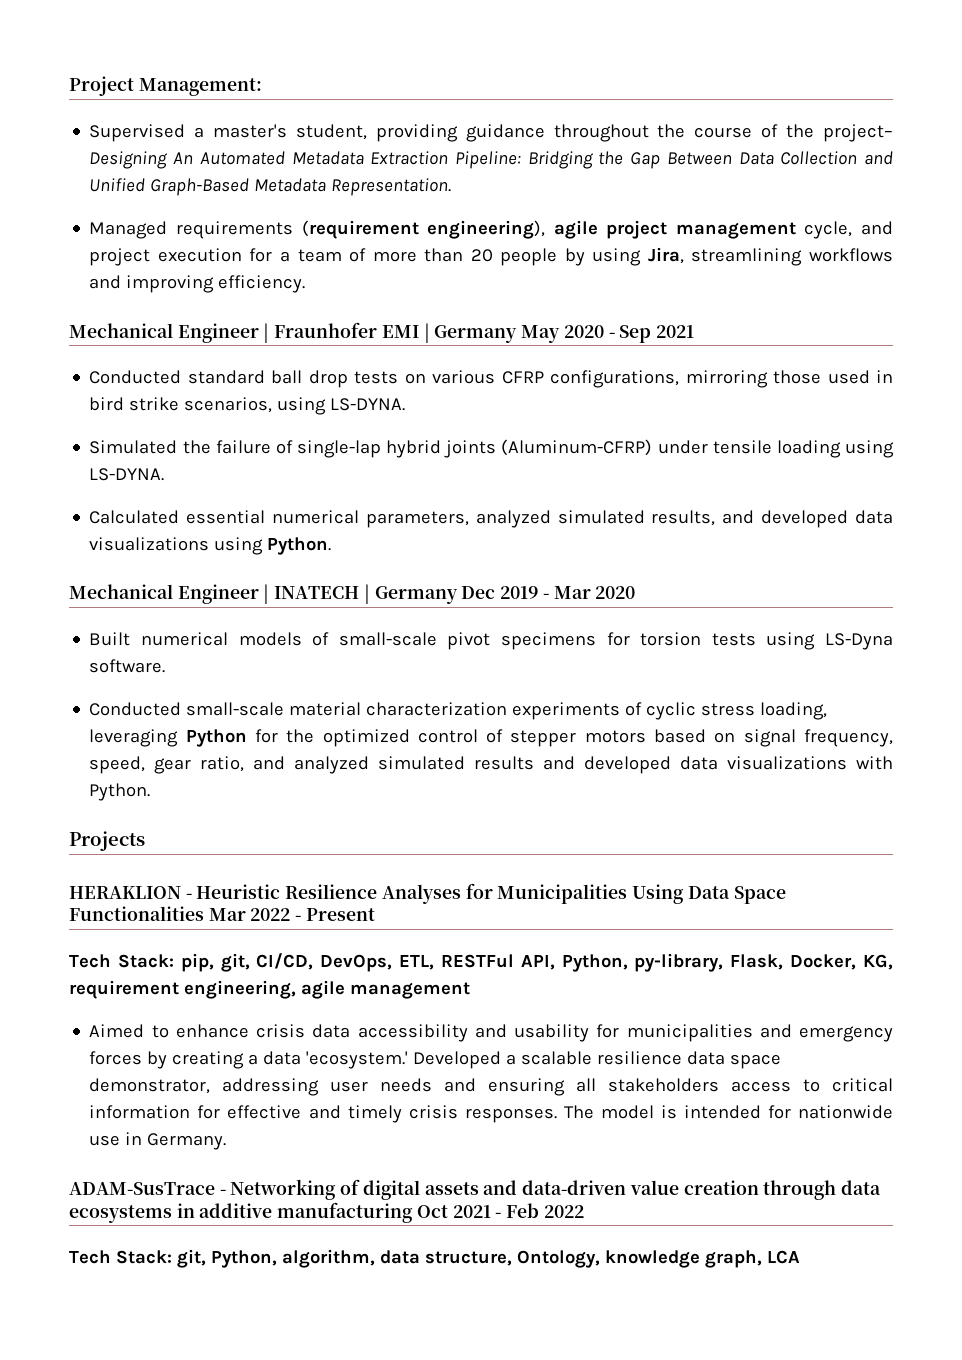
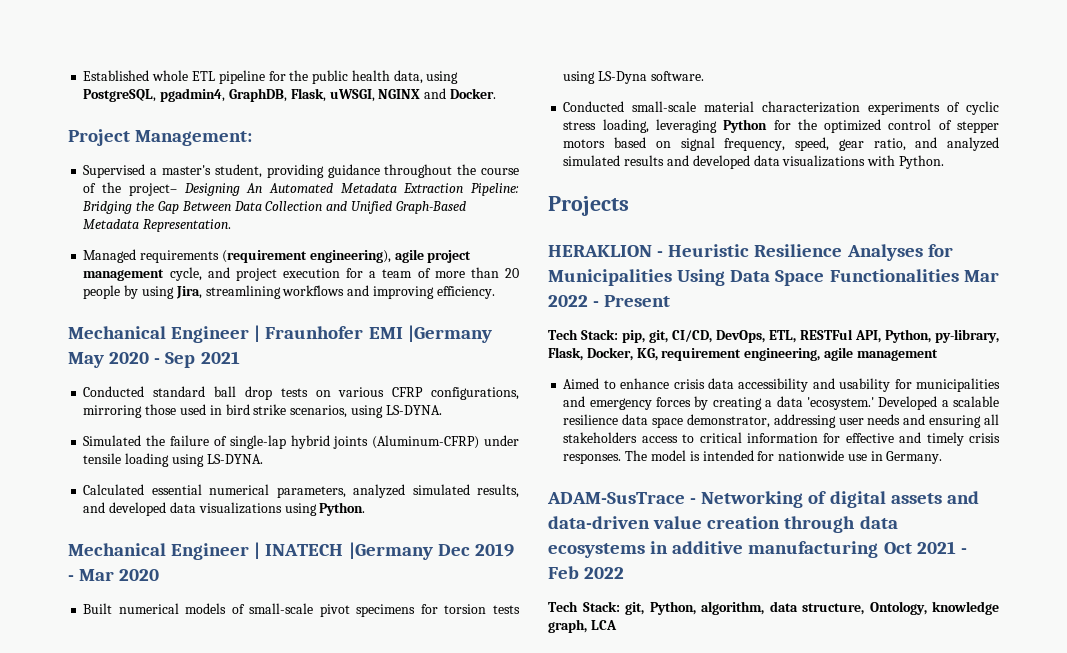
+ Established whole ETL pipeline for the public health data, using PostgreSQL, pgadmin4, GraphDB, Flask, uWSGI, NGINX and Docker.
- Mechanical Engineer | Fraunhofer EMI | Germany May 2020 - Sep 2021
+ Mechanical Engineer | Fraunhofer EMI |Germany May 2020 - Sep 2021
- Mechanical Engineer | INATECH | Germany Dec 2019 - Mar 2020
+ Mechanical Engineer | INATECH |Germany Dec 2019 - Mar 2020

